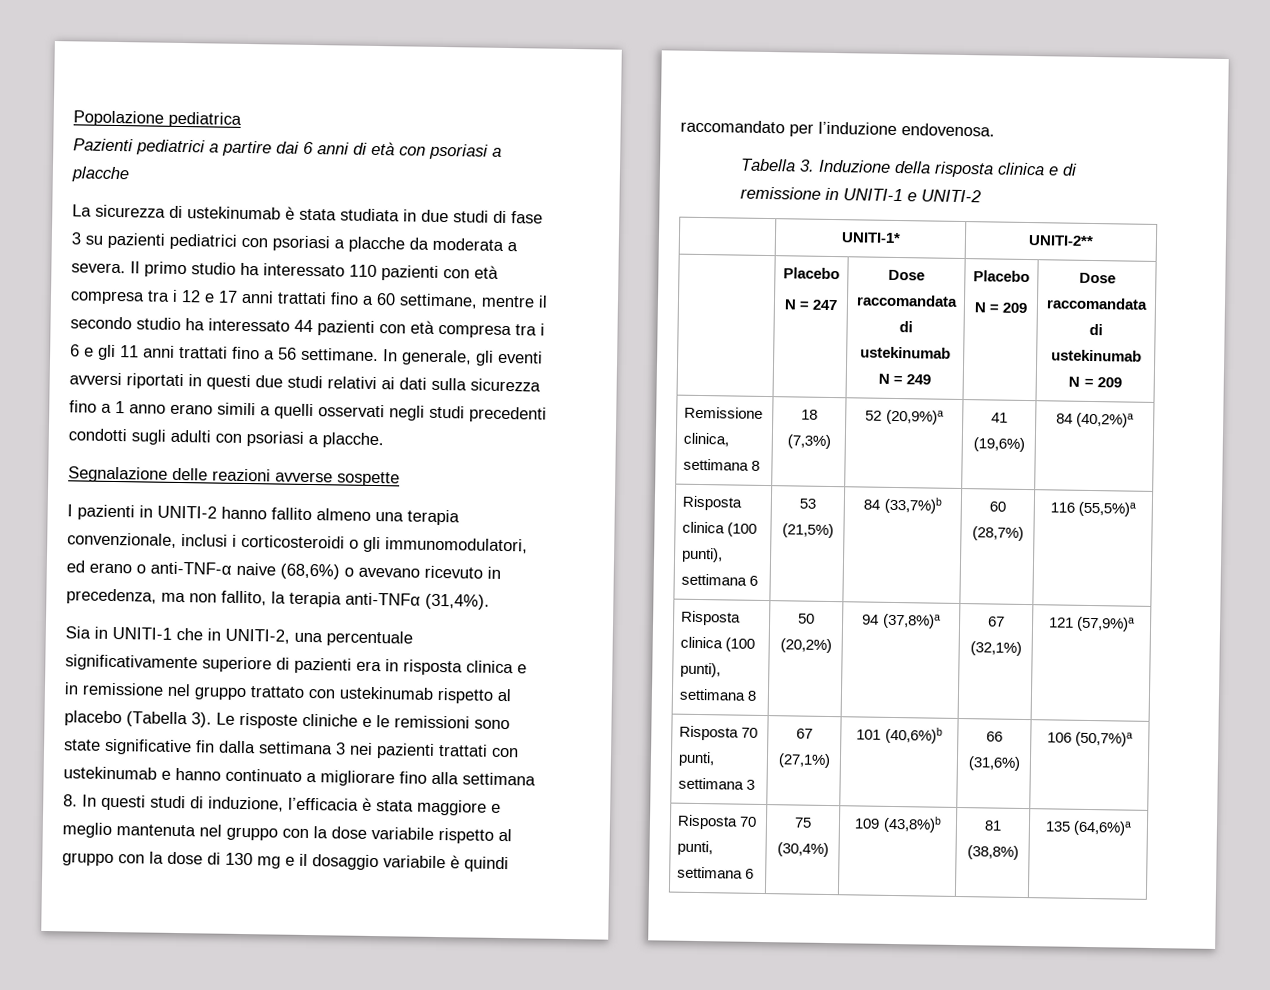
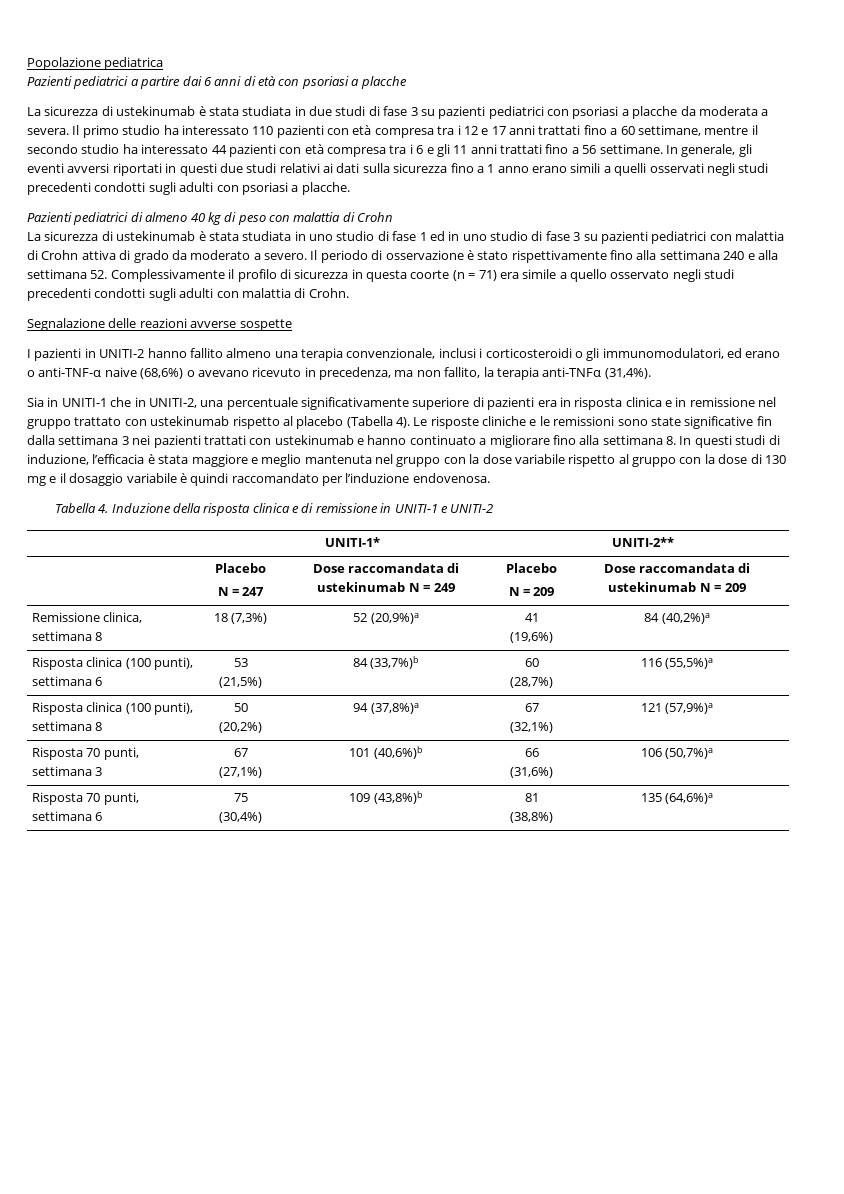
+ Pazienti pediatrici di almeno 40 kg di peso con malattia di Crohn
+ La sicurezza di ustekinumab è stata studiata in uno studio di fase 1 ed in uno studio di fase 3 su pazienti pediatrici con malattia di Crohn attiva di grado da moderato a severo. Il periodo di osservazione è stato rispettivamente fino alla settimana 240 e alla settimana 52. Complessivamente il profilo di sicurezza in questa coorte (n = 71) era simile a quello osservato negli studi precedenti condotti sugli adulti con malattia di Crohn.
- Sia in UNITI-1 che in UNITI-2, una percentuale significativamente superiore di pazienti era in risposta clinica e in remissione nel gruppo trattato con ustekinumab rispetto al placebo (Tabella 3).
+ Sia in UNITI-1 che in UNITI-2, una percentuale significativamente superiore di pazienti era in risposta clinica e in remissione nel gruppo trattato con ustekinumab rispetto al placebo (Tabella 4).
- Tabella 3. Induzione della risposta clinica e di remissione in UNITI-1 e UNITI-2
+ Tabella 4. Induzione della risposta clinica e di remissione in UNITI-1 e UNITI-2

